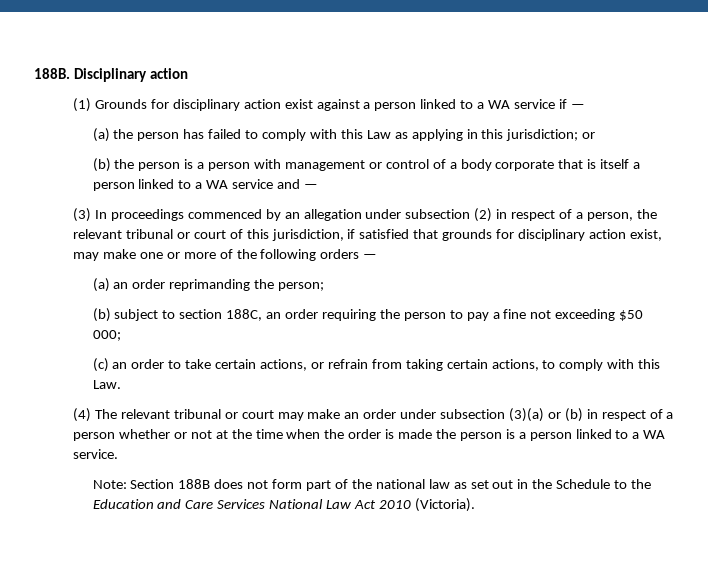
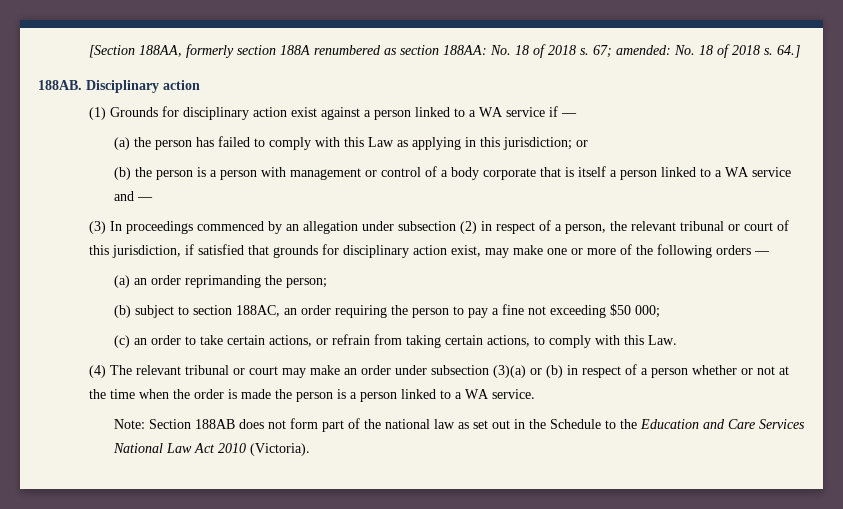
- 188B.
+ [Section 188AA, formerly section 188A renumbered as section 188AA: No. 18 of 2018 s. 67; amended: No. 18 of 2018 s. 64.]
+ 188AB.
- (b) subject to section 188C, an order requiring the person to pay a fine not exceeding $50 000;
+ (b) subject to section 188AC, an order requiring the person to pay a fine not exceeding $50 000;
- Note: Section 188B does not form part of the national law as set out in the Schedule to the Education and Care Services National Law Act 2010 (Victoria).
+ Note: Section 188AB does not form part of the national law as set out in the Schedule to the Education and Care Services National Law Act 2010 (Victoria).

